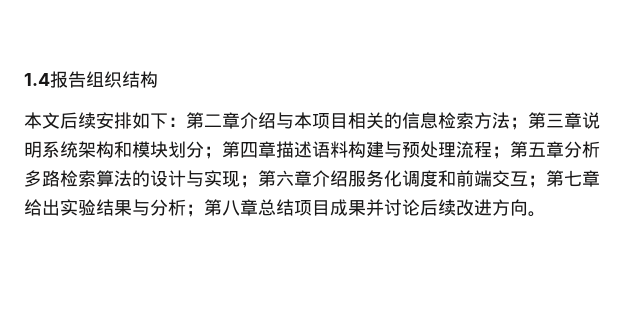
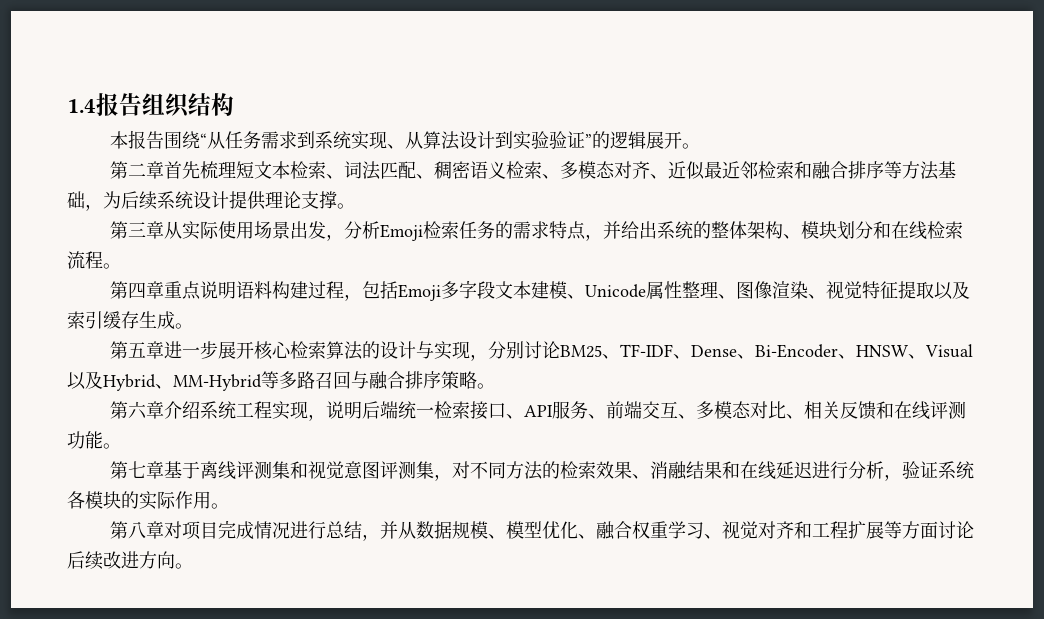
- 本文后续安排如下：第二章介绍与本项目相关的信息检索方法；第三章说明系统架构和模块划分；第四章描述语料构建与预处理流程；第五章分析多路检索算法的设计与实现；第六章介绍服务化调度和前端交互；第七章给出实验结果与分析；第八章总结项目成果并讨论后续改进方向。
+ 本报告围绕“从任务需求到系统实现、从算法设计到实验验证”的逻辑展开。
+ 第二章首先梳理短文本检索、词法匹配、稠密语义检索、多模态对齐、近似最近邻检索和融合排序等方法基础，为后续系统设计提供理论支撑。
+ 第三章从实际使用场景出发，分析Emoji检索任务的需求特点，并给出系统的整体架构、模块划分和在线检索流程。
+ 第四章重点说明语料构建过程，包括Emoji多字段文本建模、Unicode属性整理、图像渲染、视觉特征提取以及索引缓存生成。
+ 第五章进一步展开核心检索算法的设计与实现，分别讨论BM25、TF-IDF、Dense、Bi-Encoder、HNSW、Visual以及Hybrid、MM-Hybrid等多路召回与融合排序策略。
+ 第六章介绍系统工程实现，说明后端统一检索接口、API服务、前端交互、多模态对比、相关反馈和在线评测功能。
+ 第七章基于离线评测集和视觉意图评测集，对不同方法的检索效果、消融结果和在线延迟进行分析，验证系统各模块的实际作用。
+ 第八章对项目完成情况进行总结，并从数据规模、模型优化、融合权重学习、视觉对齐和工程扩展等方面讨论后续改进方向。

